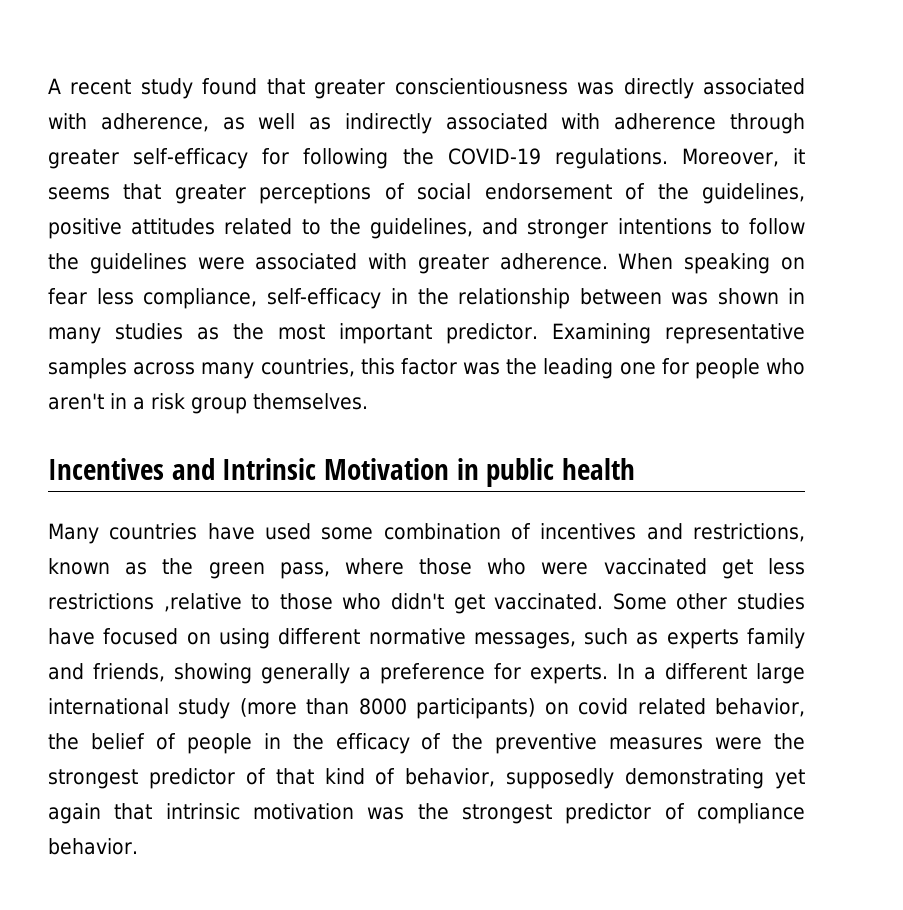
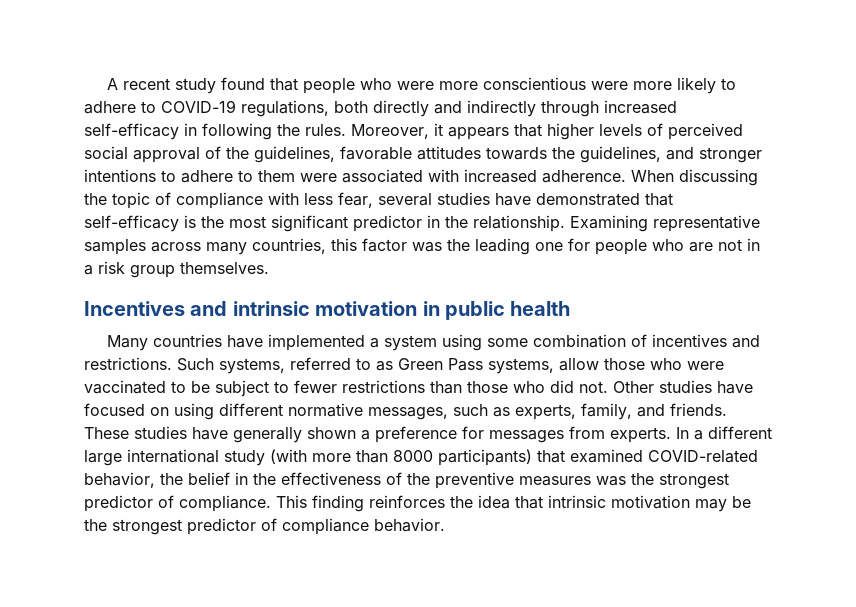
- A recent study found that greater conscientiousness was directly associated with adherence, as well as indirectly associated with adherence through greater self-efficacy for following the COVID-19 regulations. Moreover, it seems that greater perceptions of social endorsement of the guidelines, positive attitudes related to the guidelines, and stronger intentions to follow the guidelines were associated with greater adherence.
+ A recent study found that people who were more conscientious were more likely to adhere to COVID-19 regulations, both directly and indirectly through increased self-efficacy in following the rules. Moreover, it appears that higher levels of perceived social approval of the guidelines, favorable attitudes towards the guidelines, and stronger intentions to adhere to them were associated with increased adherence.
- When speaking on fear less compliance, self-efficacy in the relationship between was shown in many studies as the most important predictor.
+ When discussing the topic of compliance with less fear, several studies have demonstrated that self-efficacy is the most significant predictor in the relationship.
- Examining representative samples across many countries, this factor was the leading one for people who aren't in a risk group themselves.
+ Examining representative samples across many countries, this factor was the leading one for people who are not in a risk group themselves.
- Incentives and Intrinsic Motivation in public health
+ Incentives and intrinsic motivation in public health
- Many countries have used some combination of incentives and restrictions, known as the green pass, where those who were vaccinated get less restrictions ,relative to those who didn't get vaccinated. Some other studies have focused on using different normative messages, such as experts family and friends, showing generally a preference for experts.
+ Many countries have implemented a system using some combination of incentives and restrictions. Such systems, referred to as Green Pass systems, allow those who were vaccinated to be subject to fewer restrictions than those who did not. Other studies have focused on using different normative messages, such as experts, family, and friends. These studies have generally shown a preference for messages from experts.
- In a different large international study (more than 8000 participants) on covid related behavior, the belief of people in the efficacy of the preventive measures were the strongest predictor of that kind of behavior, supposedly demonstrating yet again that intrinsic motivation was the strongest predictor of compliance behavior.
+ In a different large international study (with more than 8000 participants) that examined COVID-related behavior, the belief in the effectiveness of the preventive measures was the strongest predictor of compliance. This finding reinforces the idea that intrinsic motivation may be the strongest predictor of compliance behavior.

